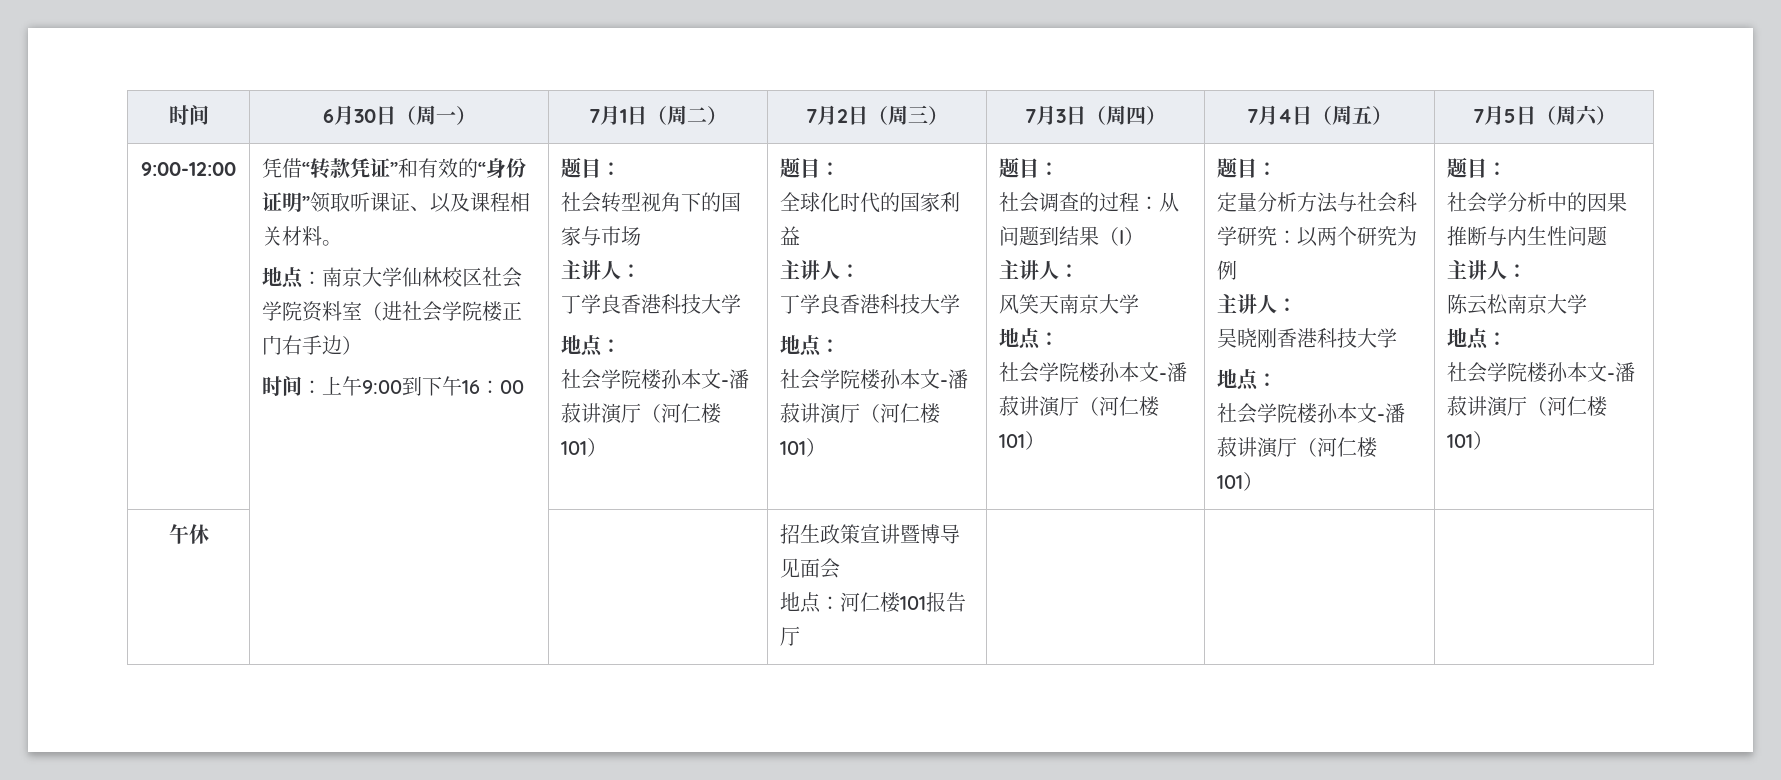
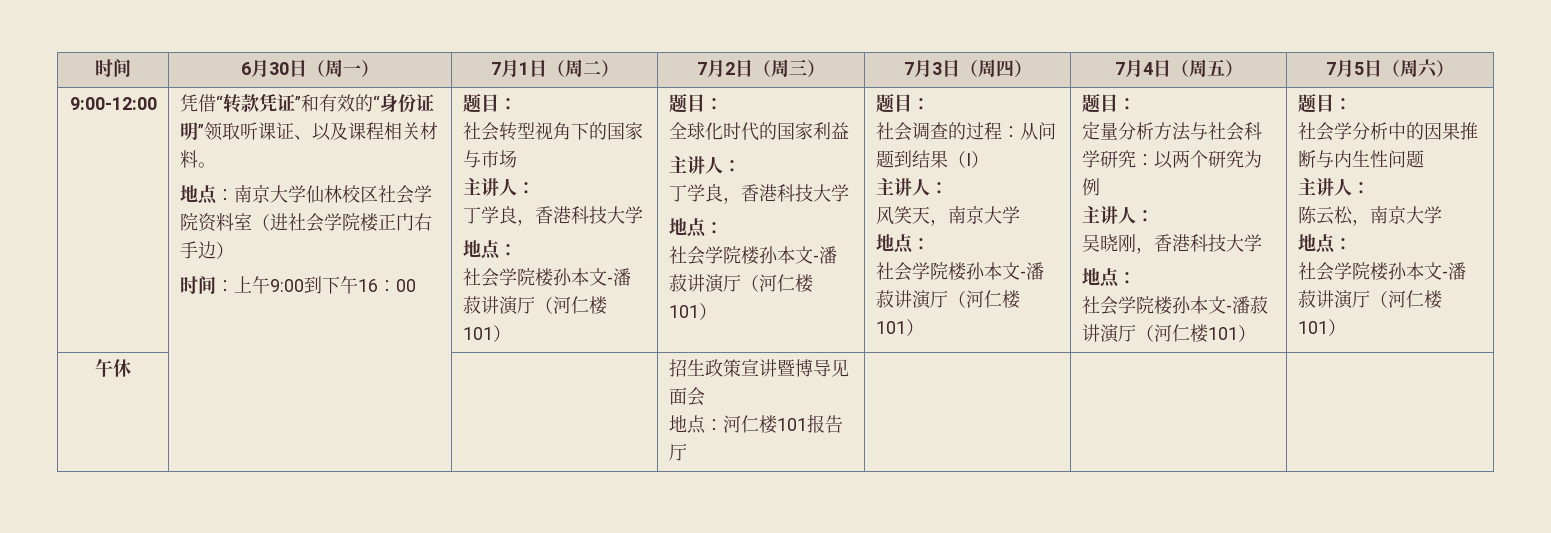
  社会转型视角下的国家与市场
  主讲人：
- 丁学良香港科技大学
+ 丁学良，香港科技大学
  全球化时代的国家利益
  主讲人：
- 丁学良香港科技大学
+ 丁学良，香港科技大学
- 风笑天南京大学
+ 风笑天，南京大学
- 吴晓刚香港科技大学
+ 吴晓刚，香港科技大学
- 陈云松南京大学
+ 陈云松，南京大学

